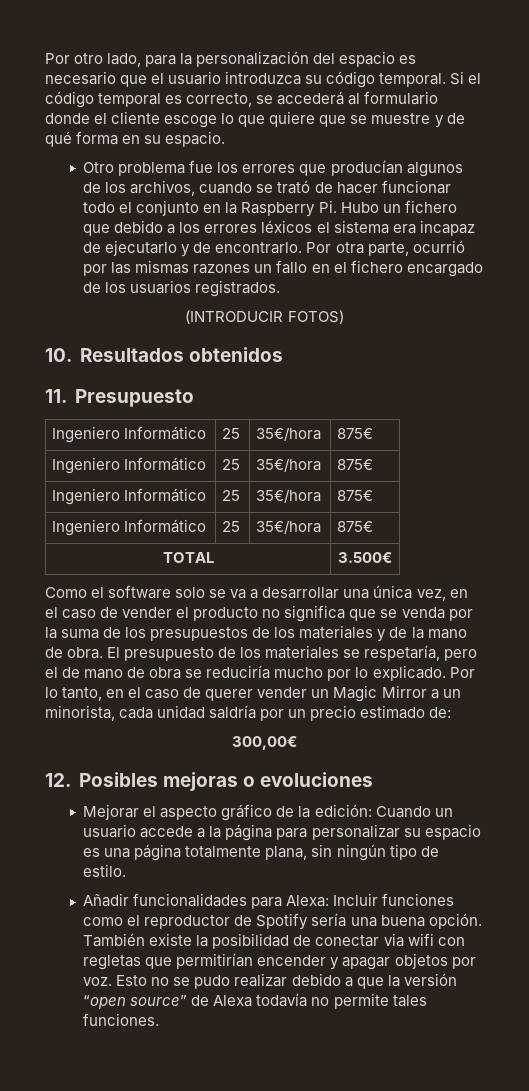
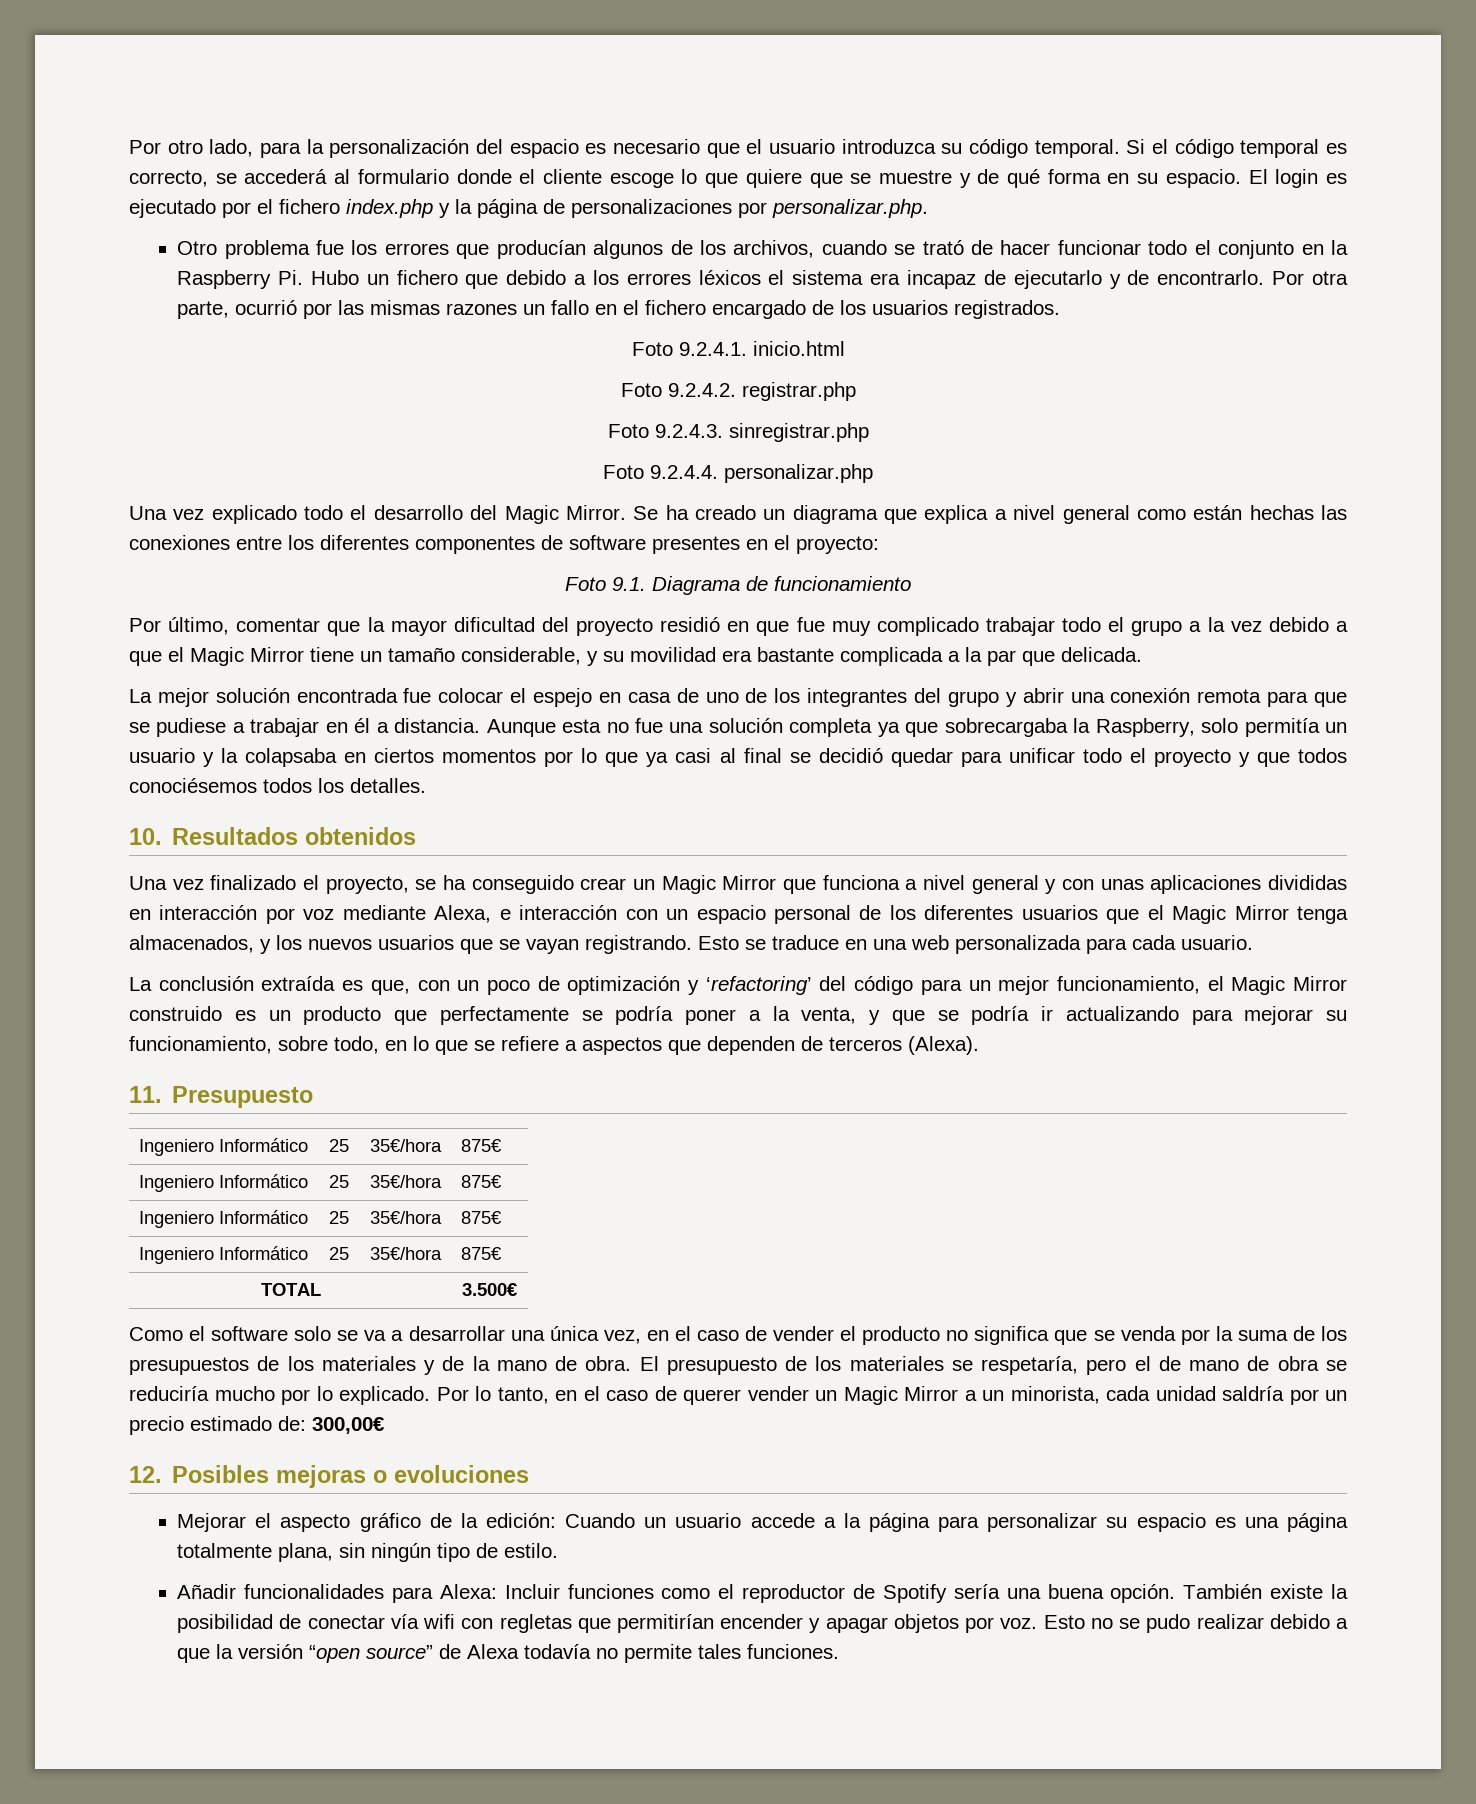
+ El login es ejecutado por el fichero index.php y la página de personalizaciones por personalizar.php.
- (INTRODUCIR FOTOS)
+ Foto 9.2.4.1. inicio.html
+ Foto 9.2.4.2. registrar.php
+ Foto 9.2.4.3. sinregistrar.php
+ Foto 9.2.4.4. personalizar.php
+ Una vez explicado todo el desarrollo del Magic Mirror. Se ha creado un diagrama que explica a nivel general como están hechas las conexiones entre los diferentes componentes de software presentes en el proyecto:
+ Foto 9.1. Diagrama de funcionamiento
+ Por último, comentar que la mayor dificultad del proyecto residió en que fue muy complicado trabajar todo el grupo a la vez debido a que el Magic Mirror tiene un tamaño considerable, y su movilidad era bastante complicada a la par que delicada.
+ La mejor solución encontrada fue colocar el espejo en casa de uno de los integrantes del grupo y abrir una conexión remota para que se pudiese a trabajar en él a distancia. Aunque esta no fue una solución completa ya que sobrecargaba la Raspberry, solo permitía un usuario y la colapsaba en ciertos momentos por lo que ya casi al final se decidió quedar para unificar todo el proyecto y que todos conociésemos todos los detalles.
  10. Resultados obtenidos
+ Una vez finalizado el proyecto, se ha conseguido crear un Magic Mirror que funciona a nivel general y con unas aplicaciones divididas en interacción por voz mediante Alexa, e interacción con un espacio personal de los diferentes usuarios que el Magic Mirror tenga almacenados, y los nuevos usuarios que se vayan registrando. Esto se traduce en una web personalizada para cada usuario.
+ La conclusión extraída es que, con un poco de optimización y ‘refactoring’ del código para un mejor funcionamiento, el Magic Mirror construido es un producto que perfectamente se podría poner a la venta, y que se podría ir actualizando para mejorar su funcionamiento, sobre todo, en lo que se refiere a aspectos que dependen de terceros (Alexa).
- Por lo tanto, en el caso de querer vender un Magic Mirror a un minorista, cada unidad saldría por un precio estimado de:
- 300,00€
+ Por lo tanto, en el caso de querer vender un Magic Mirror a un minorista, cada unidad saldría por un precio estimado de: 300,00€
- También existe la posibilidad de conectar via wifi con regletas que permitirían encender y apagar objetos por voz.
+ También existe la posibilidad de conectar vía wifi con regletas que permitirían encender y apagar objetos por voz.

